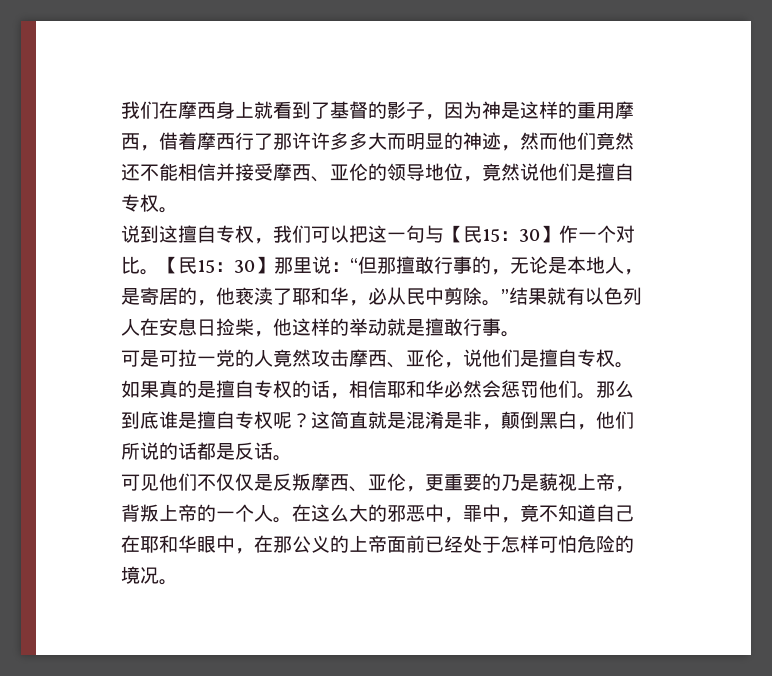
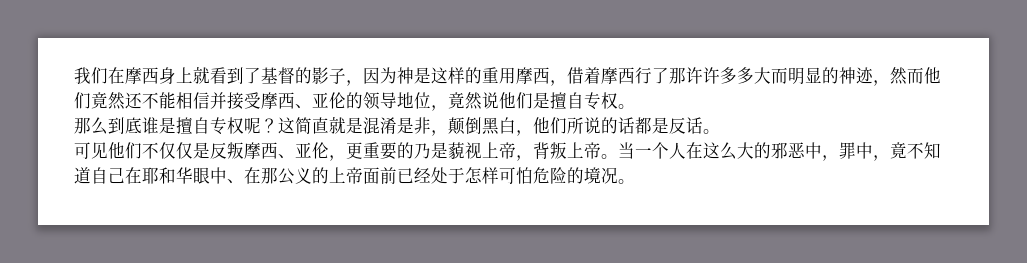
- 说到这擅自专权，我们可以把这一句与【民15：30】作一个对比。【民15：30】那里说：“但那擅敢行事的，无论是本地人，是寄居的，他亵渎了耶和华，必从民中剪除。”结果就有以色列人在安息日捡柴，他这样的举动就是擅敢行事。
- 可是可拉一党的人竟然攻击摩西、亚伦，说他们是擅自专权。如果真的是擅自专权的话，相信耶和华必然会惩罚他们。
- 可见他们不仅仅是反叛摩西、亚伦，更重要的乃是藐视上帝，背叛上帝的一个人。在这么大的邪恶中，罪中，竟不知道自己在耶和华眼中，在那公义的上帝面前已经处于怎样可怕危险的境况。
+ 可见他们不仅仅是反叛摩西、亚伦，更重要的乃是藐视上帝，背叛上帝。当一个人在这么大的邪恶中，罪中，竟不知道自己在耶和华眼中、在那公义的上帝面前已经处于怎样可怕危险的境况。

